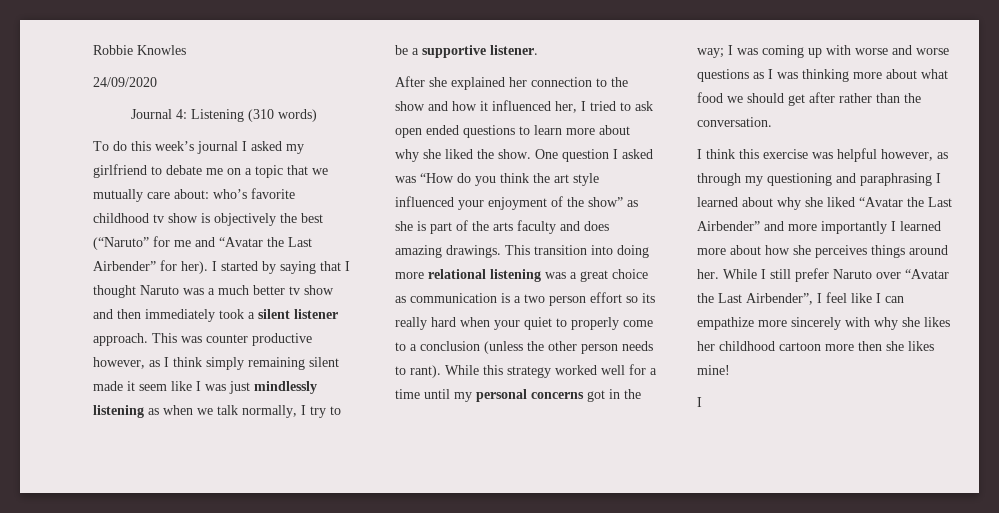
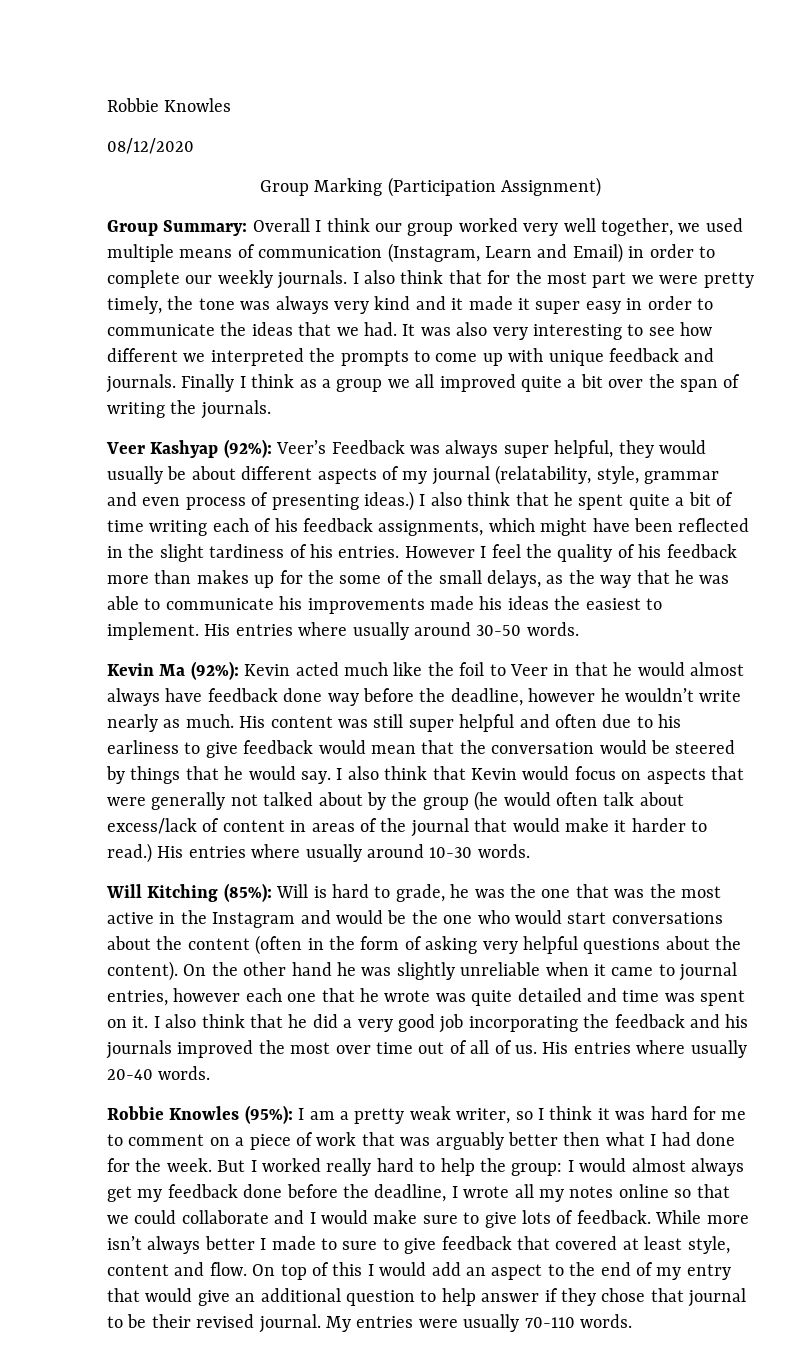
- 24/09/2020
- Journal 4: Listening (310 words)
- To do this week’s journal I asked my girlfriend to debate me on a topic that we mutually care about: who’s favorite childhood tv show is objectively the best (“Naruto” for me and “Avatar the Last Airbender” for her). I started by saying that I thought Naruto was a much better tv show and then immediately took a silent listener approach. This was counter productive however, as I think simply remaining silent made it seem like I was just mindlessly listening as when we talk normally, I try to be a supportive listener.
- After she explained her connection to the show and how it influenced her, I tried to ask open ended questions to learn more about why she liked the show. One question I asked was “How do you think the art style influenced your enjoyment of the show” as she is part of the arts faculty and does amazing drawings. This transition into doing more relational listening was a great choice as communication is a two person effort so its really hard when your quiet to properly come to a conclusion (unless the other person needs to rant). While this strategy worked well for a time until my personal concerns got in the way; I was coming up with worse and worse questions as I was thinking more about what food we should get after rather than the conversation.
- I think this exercise was helpful however, as through my questioning and paraphrasing I learned about why she liked “Avatar the Last Airbender” and more importantly I learned more about how she perceives things around her. While I still prefer Naruto over “Avatar the Last Airbender”, I feel like I can empathize more sincerely with why she likes her childhood cartoon more then she likes mine!
- I
+ 08/12/2020
+ Group Marking (Participation Assignment)
+ Group Summary: Overall I think our group worked very well together, we used multiple means of communication (Instagram, Learn and Email) in order to complete our weekly journals. I also think that for the most part we were pretty timely, the tone was always very kind and it made it super easy in order to communicate the ideas that we had. It was also very interesting to see how different we interpreted the prompts to come up with unique feedback and journals. Finally I think as a group we all improved quite a bit over the span of writing the journals.
+ Veer Kashyap (92%): Veer’s Feedback was always super helpful, they would usually be about different aspects of my journal (relatability, style, grammar and even process of presenting ideas.) I also think that he spent quite a bit of time writing each of his feedback assignments, which might have been reflected in the slight tardiness of his entries. However I feel the quality of his feedback more than makes up for the some of the small delays, as the way that he was able to communicate his improvements made his ideas the easiest to implement. His entries where usually around 30-50 words.
+ Kevin Ma (92%): Kevin acted much like the foil to Veer in that he would almost always have feedback done way before the deadline, however he wouldn’t write nearly as much. His content was still super helpful and often due to his earliness to give feedback would mean that the conversation would be steered by things that he would say. I also think that Kevin would focus on aspects that were generally not talked about by the group (he would often talk about excess/lack of content in areas of the journal that would make it harder to read.) His entries where usually around 10-30 words.
+ Will Kitching (85%): Will is hard to grade, he was the one that was the most active in the Instagram and would be the one who would start conversations about the content (often in the form of asking very helpful questions about the content). On the other hand he was slightly unreliable when it came to journal entries, however each one that he wrote was quite detailed and time was spent on it. I also think that he did a very good job incorporating the feedback and his journals improved the most over time out of all of us. His entries where usually 20-40 words.
+ Robbie Knowles (95%): I am a pretty weak writer, so I think it was hard for me to comment on a piece of work that was arguably better then what I had done for the week. But I worked really hard to help the group: I would almost always get my feedback done before the deadline, I wrote all my notes online so that we could collaborate and I would make sure to give lots of feedback. While more isn’t always better I made to sure to give feedback that covered at least style, content and flow. On top of this I would add an aspect to the end of my entry that would give an additional question to help answer if they chose that journal to be their revised journal. My entries were usually 70-110 words.

